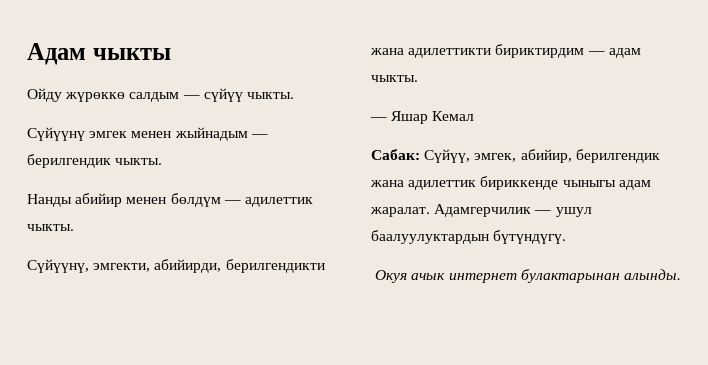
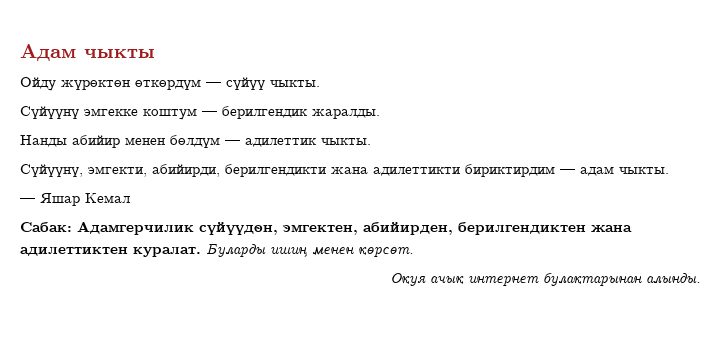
- Ойду жүрөккө салдым — сүйүү чыкты.
+ Ойду жүрөктөн өткөрдүм — сүйүү чыкты.
- Сүйүүнү эмгек менен жыйнадым — берилгендик чыкты.
+ Сүйүүнү эмгекке коштум — берилгендик жаралды.
- Сабак: Сүйүү, эмгек, абийир, берилгендик жана адилеттик бириккенде чыныгы адам жаралат. Адамгерчилик — ушул баалуулуктардын бүтүндүгү.
+ Сабак: Адамгерчилик сүйүүдөн, эмгектен, абийирден, берилгендиктен жана адилеттиктен куралат. Буларды ишиң менен көрсөт.

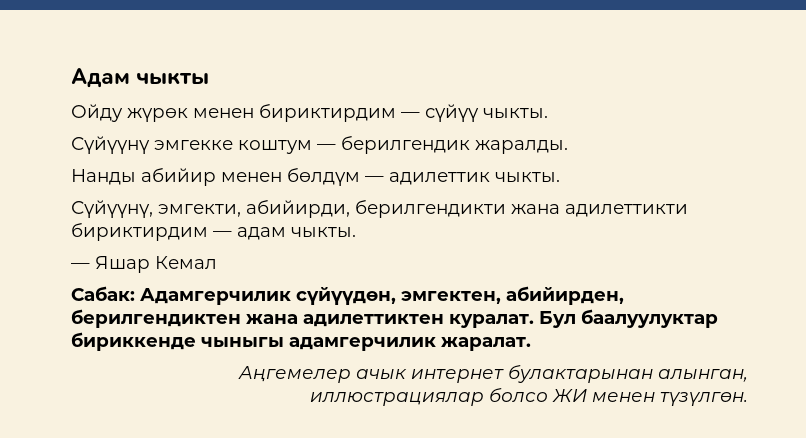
- Ойду жүрөктөн өткөрдүм — сүйүү чыкты.
+ Ойду жүрөк менен бириктирдим — сүйүү чыкты.
- Буларды ишиң менен көрсөт.
- Окуя ачык интернет булактарынан алынды.
+ Бул баалуулуктар бириккенде чыныгы адамгерчилик жаралат.
+ Аңгемелер ачык интернет булактарынан алынган, иллюстрациялар болсо ЖИ менен түзүлгөн.

